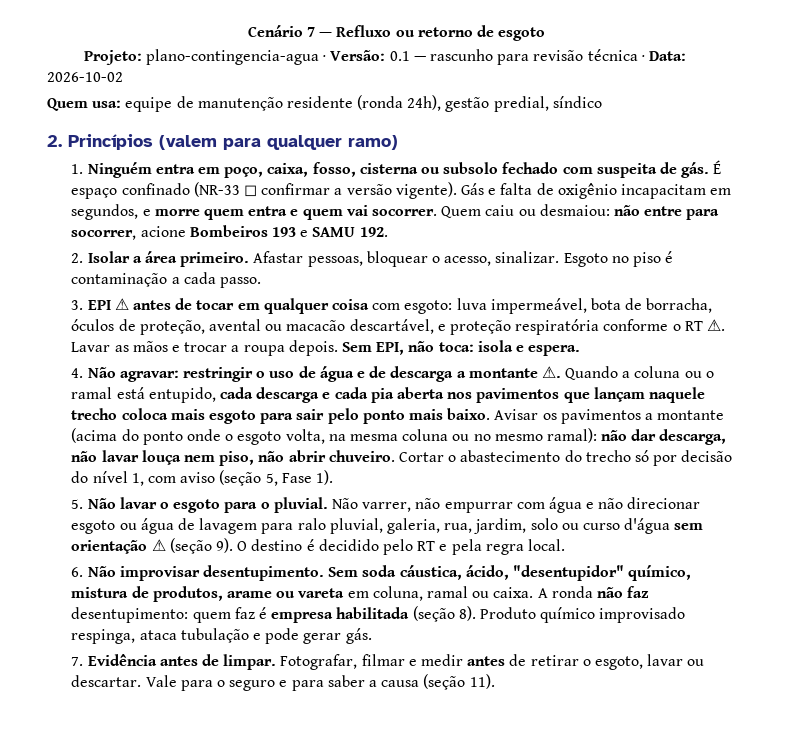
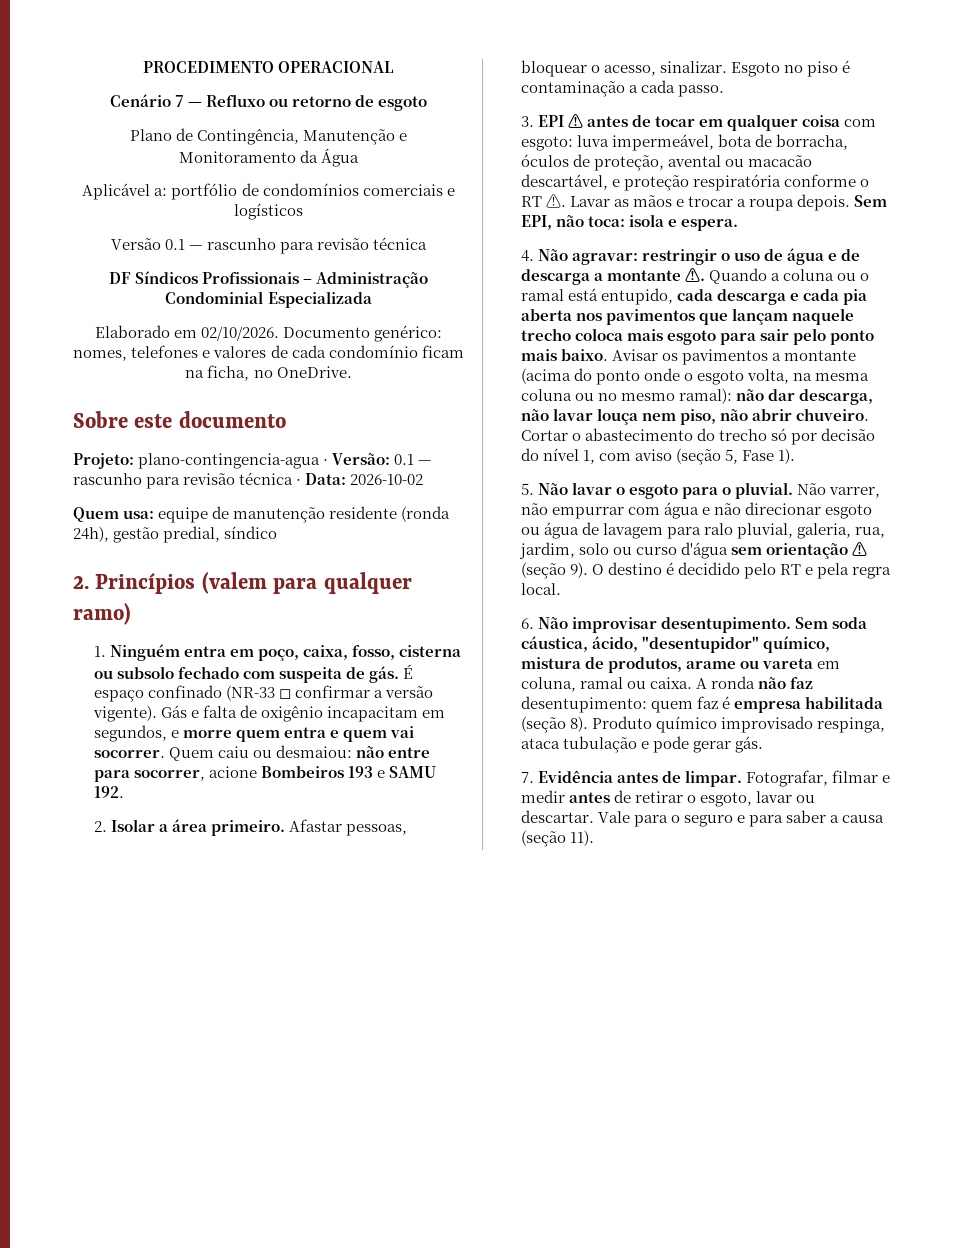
+ PROCEDIMENTO OPERACIONAL
+ Plano de Contingência, Manutenção e Monitoramento da Água
+ Aplicável a: portfólio de condomínios comerciais e logísticos
+ Versão 0.1 — rascunho para revisão técnica
+ DF Síndicos Profissionais – Administração Condominial Especializada
+ Elaborado em 02/10/2026. Documento genérico: nomes, telefones e valores de cada condomínio ficam na ficha, no OneDrive.
+ Sobre este documento

